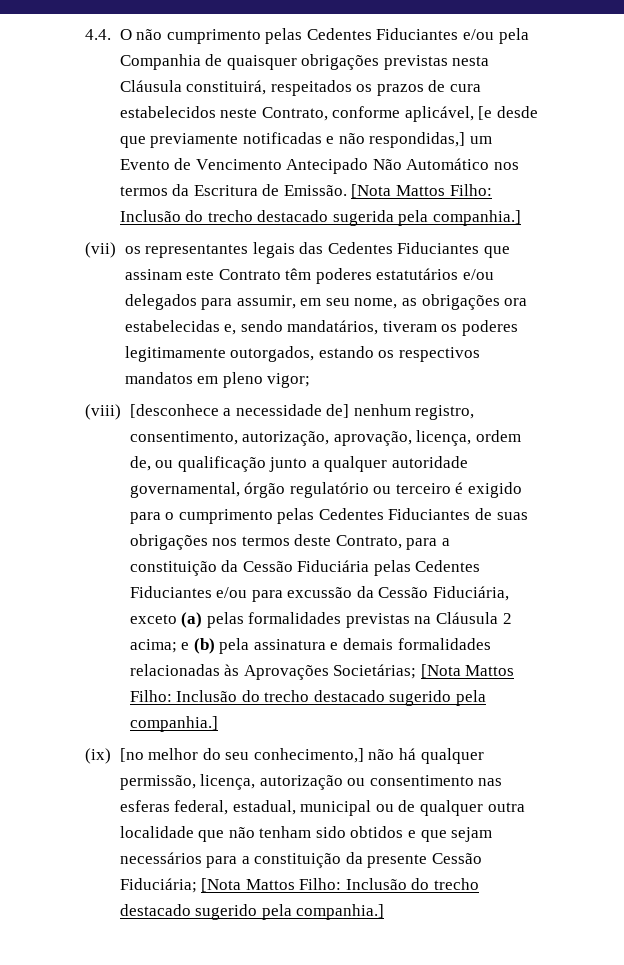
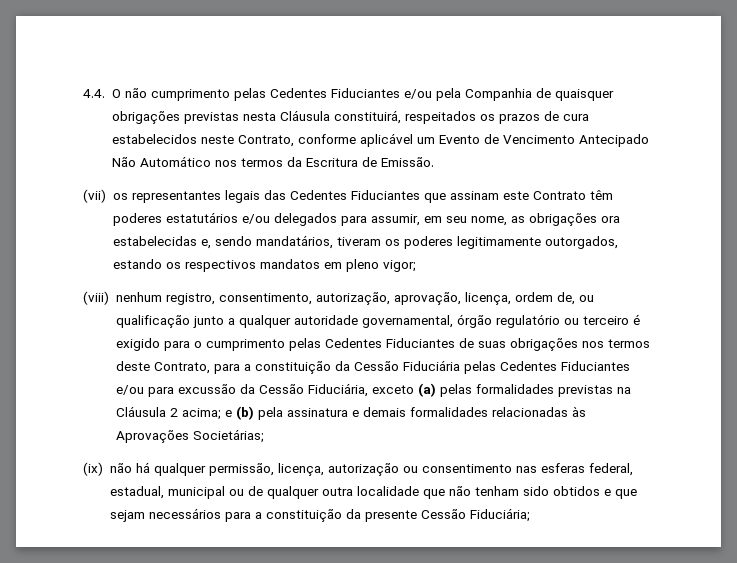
- 4.4. O não cumprimento pelas Cedentes Fiduciantes e/ou pela Companhia de quaisquer obrigações previstas nesta Cláusula constituirá, respeitados os prazos de cura estabelecidos neste Contrato, conforme aplicável, [e desde que previamente notificadas e não respondidas,] um Evento de Vencimento Antecipado Não Automático nos termos da Escritura de Emissão. [Nota Mattos Filho: Inclusão do trecho destacado sugerida pela companhia.]
+ 4.4. O não cumprimento pelas Cedentes Fiduciantes e/ou pela Companhia de quaisquer obrigações previstas nesta Cláusula constituirá, respeitados os prazos de cura estabelecidos neste Contrato, conforme aplicável um Evento de Vencimento Antecipado Não Automático nos termos da Escritura de Emissão.
- (viii) [desconhece a necessidade de] nenhum registro, consentimento, autorização, aprovação, licença, ordem de, ou qualificação junto a qualquer autoridade governamental, órgão regulatório ou terceiro é exigido para o cumprimento pelas Cedentes Fiduciantes de suas obrigações nos termos deste Contrato, para a constituição da Cessão Fiduciária pelas Cedentes Fiduciantes e/ou para excussão da Cessão Fiduciária, exceto (a) pelas formalidades previstas na Cláusula 2 acima;
+ (viii) nenhum registro, consentimento, autorização, aprovação, licença, ordem de, ou qualificação junto a qualquer autoridade governamental, órgão regulatório ou terceiro é exigido para o cumprimento pelas Cedentes Fiduciantes de suas obrigações nos termos deste Contrato, para a constituição da Cessão Fiduciária pelas Cedentes Fiduciantes e/ou para excussão da Cessão Fiduciária, exceto (a) pelas formalidades previstas na Cláusula 2 acima;
- e (b) pela assinatura e demais formalidades relacionadas às Aprovações Societárias; [Nota Mattos Filho: Inclusão do trecho destacado sugerido pela companhia.]
- (ix) [no melhor do seu conhecimento,] não há qualquer permissão, licença, autorização ou consentimento nas esferas federal, estadual, municipal ou de qualquer outra localidade que não tenham sido obtidos e que sejam necessários para a constituição da presente Cessão Fiduciária; [Nota Mattos Filho: Inclusão do trecho destacado sugerido pela companhia.]
+ e (b) pela assinatura e demais formalidades relacionadas às Aprovações Societárias;
+ (ix) não há qualquer permissão, licença, autorização ou consentimento nas esferas federal, estadual, municipal ou de qualquer outra localidade que não tenham sido obtidos e que sejam necessários para a constituição da presente Cessão Fiduciária;

